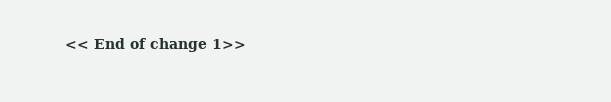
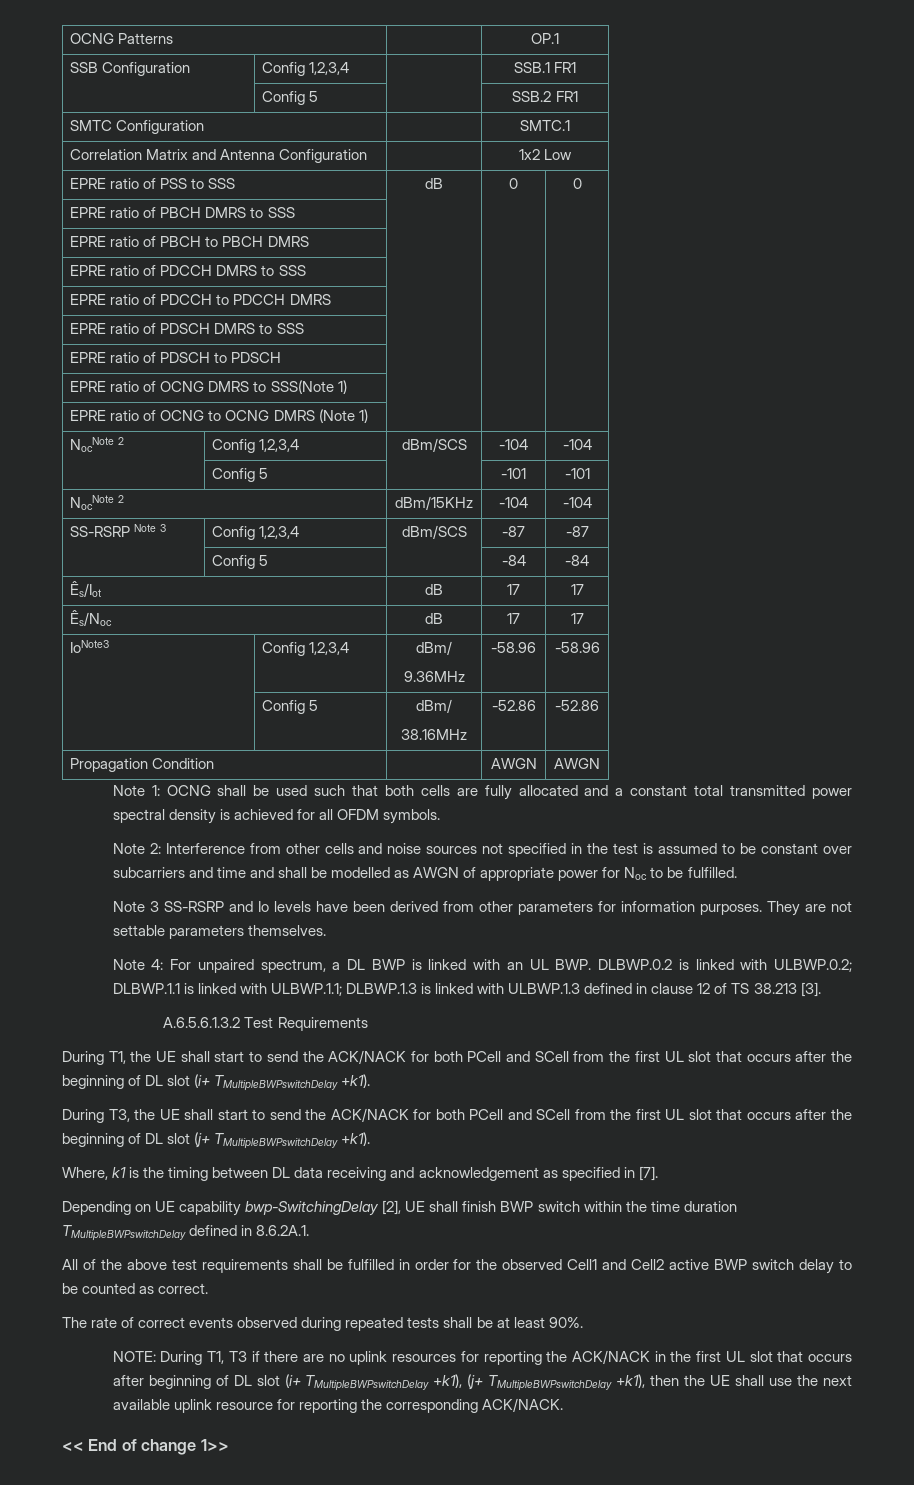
+ OCNG Patterns | | OP.1
+ SSB Configuration | Config 1,2,3,4 | | SSB.1 FR1
+ | Config 5 | | SSB.2 FR1
+ SMTC Configuration | | SMTC.1
+ Correlation Matrix and Antenna Configuration | | 1x2 Low
+ EPRE ratio of PSS to SSS | dB | 0 | 0
+ EPRE ratio of PBCH DMRS to SSS | | |
+ EPRE ratio of PBCH to PBCH DMRS | | |
+ EPRE ratio of PDCCH DMRS to SSS | | |
+ EPRE ratio of PDCCH to PDCCH DMRS | | |
+ EPRE ratio of PDSCH DMRS to SSS | | |
+ EPRE ratio of PDSCH to PDSCH | | |
+ EPRE ratio of OCNG DMRS to SSS(Note 1) | | |
+ EPRE ratio of OCNG to OCNG DMRS (Note 1) | | |
+ NocNote 2 | Config 1,2,3,4 | dBm/SCS | -104 | -104
+ | Config 5 | | -101 | -101
+ NocNote 2 | dBm/15KHz | -104 | -104
+ SS-RSRP Note 3 | Config 1,2,3,4 | dBm/SCS | -87 | -87
+ | Config 5 | | -84 | -84
+ Ês/Iot | dB | 17 | 17
+ Ês/Noc | dB | 17 | 17
+ IoNote3 | Config 1,2,3,4 | dBm/
+ 9.36MHz | -58.96 | -58.96
+ | Config 5 | dBm/
+ 38.16MHz | -52.86 | -52.86
+ Propagation Condition | | AWGN | AWGN
+ Note 1: OCNG shall be used such that both cells are fully allocated and a constant total transmitted power spectral density is achieved for all OFDM symbols.
+ Note 2: Interference from other cells and noise sources not specified in the test is assumed to be constant over subcarriers and time and shall be modelled as AWGN of appropriate power for Noc to be fulfilled.
+ Note 3 SS-RSRP and Io levels have been derived from other parameters for information purposes. They are not settable parameters themselves.
+ Note 4: For unpaired spectrum, a DL BWP is linked with an UL BWP. DLBWP.0.2 is linked with ULBWP.0.2; DLBWP.1.1 is linked with ULBWP.1.1; DLBWP.1.3 is linked with ULBWP.1.3 defined in clause 12 of TS 38.213 [3].
+ A.6.5.6.1.3.2 Test Requirements
+ During T1, the UE shall start to send the ACK/NACK for both PCell and SCell from the first UL slot that occurs after the beginning of DL slot (i+ TMultipleBWPswitchDelay +k1).
+ During T3, the UE shall start to send the ACK/NACK for both PCell and SCell from the first UL slot that occurs after the beginning of DL slot (j+ TMultipleBWPswitchDelay +k1).
+ Where, k1 is the timing between DL data receiving and acknowledgement as specified in [7].
+ Depending on UE capability bwp-SwitchingDelay [2], UE shall finish BWP switch within the time duration TMultipleBWPswitchDelay defined in 8.6.2A.1.
+ All of the above test requirements shall be fulfilled in order for the observed Cell1 and Cell2 active BWP switch delay to be counted as correct.
+ The rate of correct events observed during repeated tests shall be at least 90%.
+ NOTE: During T1, T3 if there are no uplink resources for reporting the ACK/NACK in the first UL slot that occurs after beginning of DL slot (i+ TMultipleBWPswitchDelay +k1), (j+ TMultipleBWPswitchDelay +k1), then the UE shall use the next available uplink resource for reporting the corresponding ACK/NACK.

